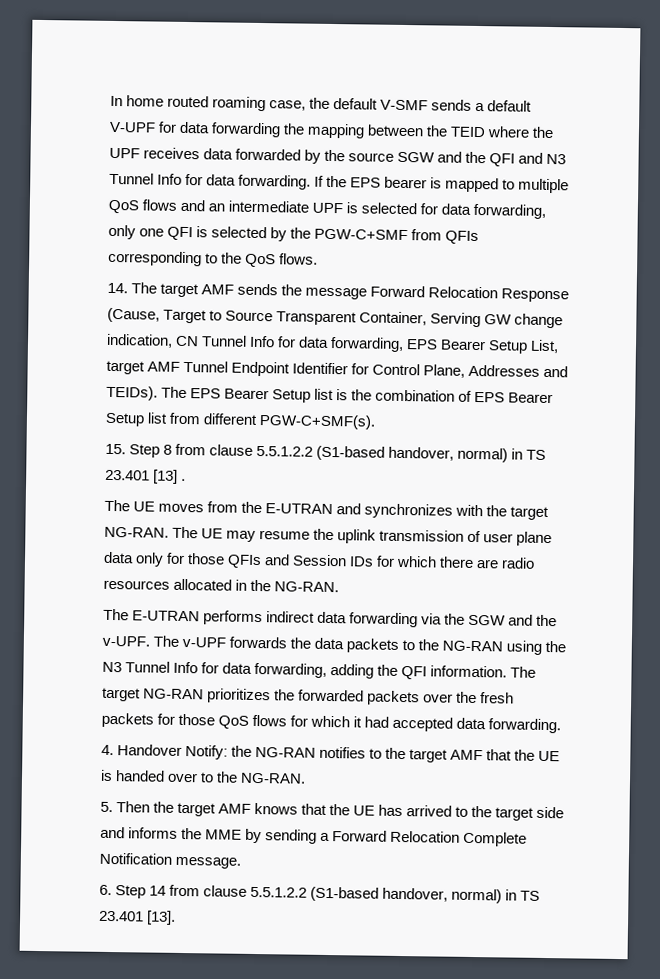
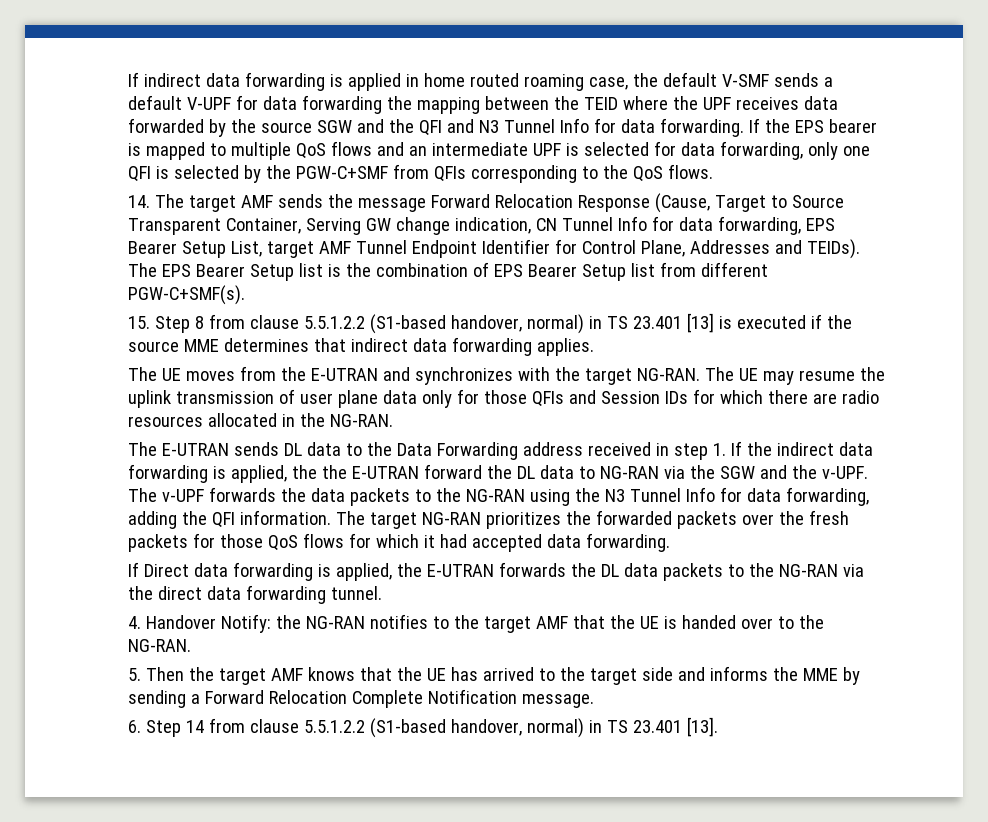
- In home routed roaming case, the default V-SMF sends a default V-UPF for data forwarding the mapping between the TEID where the UPF receives data forwarded by the source SGW and the QFI and N3 Tunnel Info for data forwarding.
+ If indirect data forwarding is applied in home routed roaming case, the default V-SMF sends a default V-UPF for data forwarding the mapping between the TEID where the UPF receives data forwarded by the source SGW and the QFI and N3 Tunnel Info for data forwarding.
- 15. Step 8 from clause 5.5.1.2.2 (S1-based handover, normal) in TS 23.401 [13] .
+ 15. Step 8 from clause 5.5.1.2.2 (S1-based handover, normal) in TS 23.401 [13] is executed if the source MME determines that indirect data forwarding applies.
- The E-UTRAN performs indirect data forwarding via the SGW and the v-UPF.
+ The E-UTRAN sends DL data to the Data Forwarding address received in step 1. If the indirect data forwarding is applied, the the E-UTRAN forward the DL data to NG-RAN via the SGW and the v-UPF.
+ If Direct data forwarding is applied, the E-UTRAN forwards the DL data packets to the NG-RAN via the direct data forwarding tunnel.

